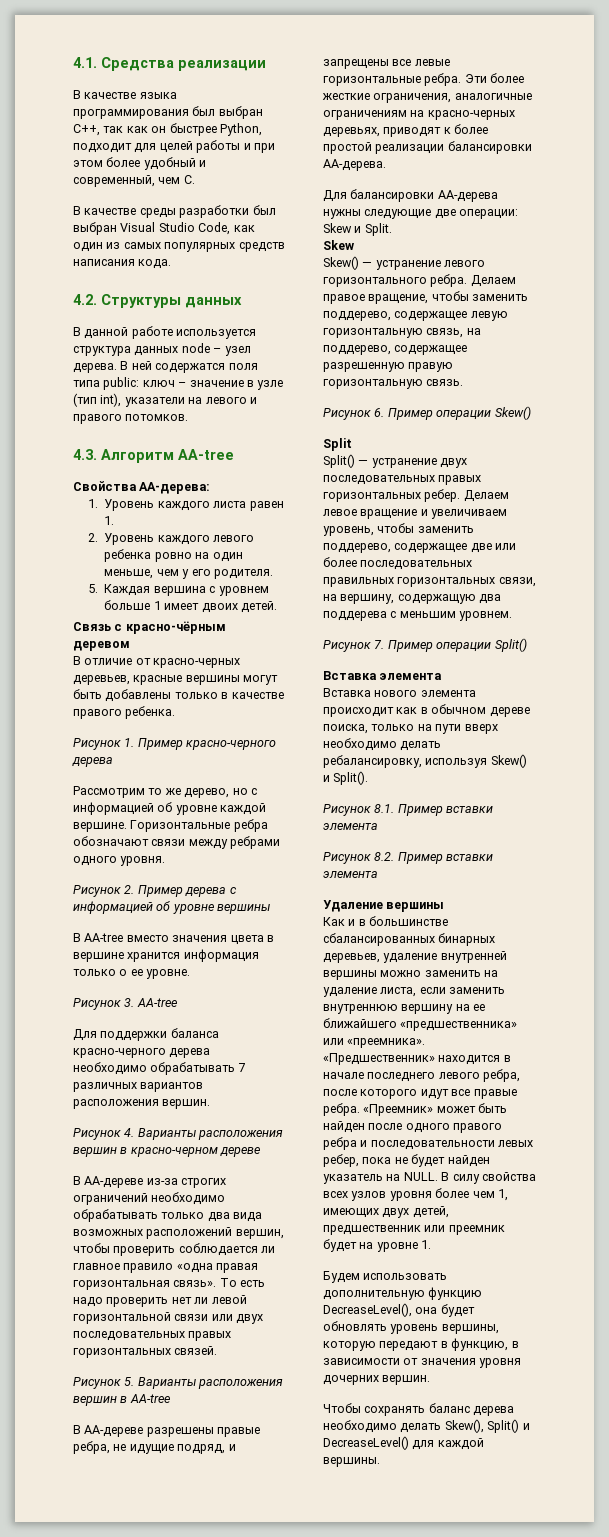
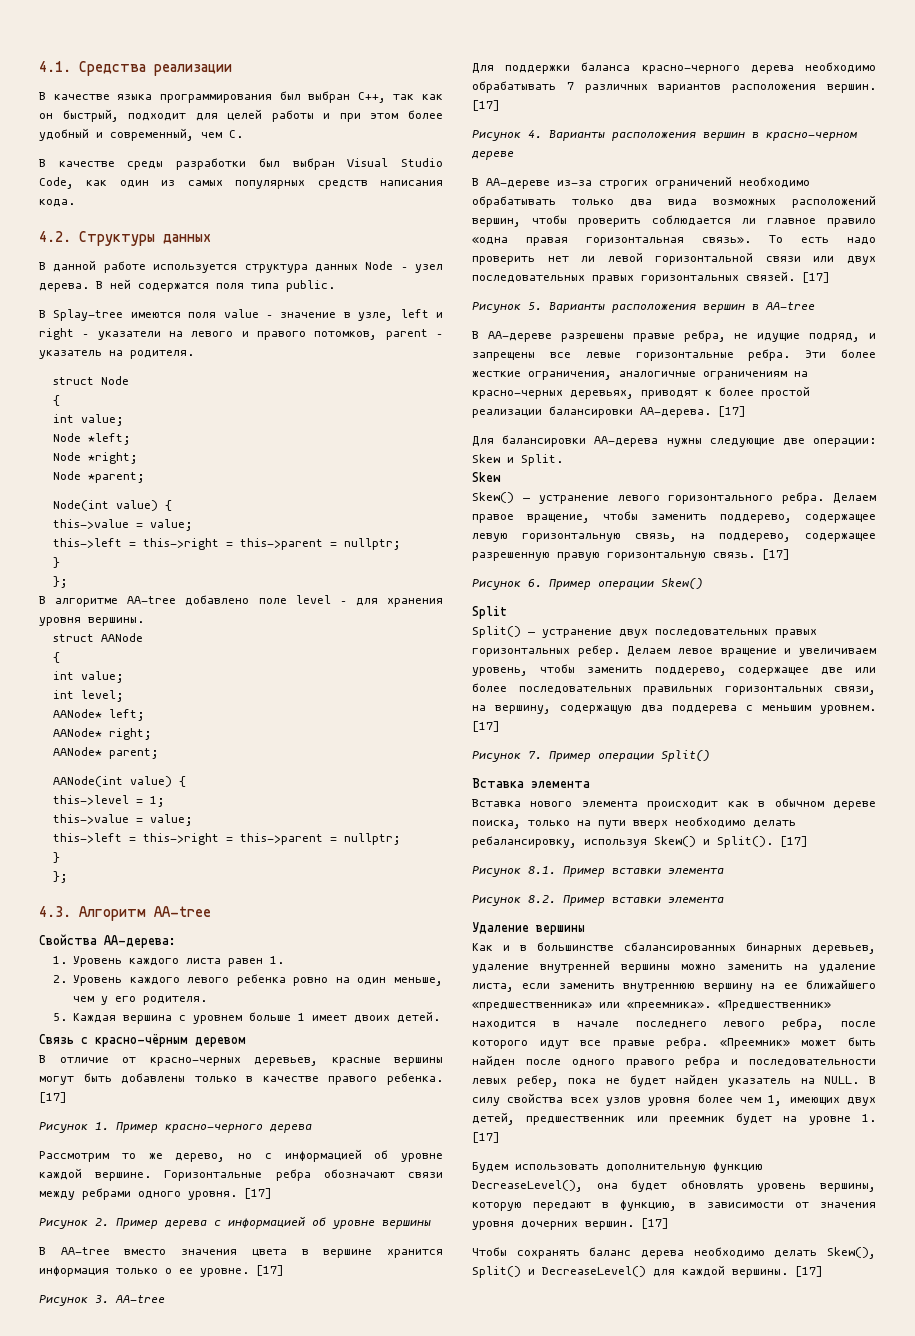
- В качестве языка программирования был выбран С++, так как он быстрее Python, подходит для целей работы и при этом более удобный и современный, чем С.
+ В качестве языка программирования был выбран С++, так как он быстрый, подходит для целей работы и при этом более удобный и современный, чем С.
- В данной работе используется структура данных node – узел дерева.
+ В данной работе используется структура данных Node – узел дерева.
- В ней содержатся поля типа public: ключ – значение в узле (тип int), указатели на левого и правого потомков.
+ В ней содержатся поля типа public.
+ В Splay-tree имеются поля value – значение в узле, left и right – указатели на левого и правого потомков, parent – указатель на родителя.
+ struct Node
+ {
+ int value;
+ Node *left;
+ Node *right;
+ Node *parent;
+ Node(int value) {
+ this->value = value;
+ this->left = this->right = this->parent = nullptr;
+ }
+ };
+ В алгоритме AA-tree добавлено поле level – для хранения уровня вершины.
+ struct AANode
+ {
+ int value;
+ int level;
+ AANode* left;
+ AANode* right;
+ AANode* parent;
+ AANode(int value) {
+ this->level = 1;
+ this->value = value;
+ this->left = this->right = this->parent = nullptr;
+ }
+ };
- В отличие от красно-черных деревьев, красные вершины могут быть добавлены только в качестве правого ребенка.
+ В отличие от красно-черных деревьев, красные вершины могут быть добавлены только в качестве правого ребенка. [17]
- Горизонтальные ребра обозначают связи между ребрами одного уровня.
+ Горизонтальные ребра обозначают связи между ребрами одного уровня. [17]
- В AA-tree вместо значения цвета в вершине хранится информация только о ее уровне.
+ В AA-tree вместо значения цвета в вершине хранится информация только о ее уровне. [17]
- Для поддержки баланса красно-черного дерева необходимо обрабатывать 7 различных вариантов расположения вершин.
+ Для поддержки баланса красно-черного дерева необходимо обрабатывать 7 различных вариантов расположения вершин. [17]
- То есть надо проверить нет ли левой горизонтальной связи или двух последовательных правых горизонтальных связей.
+ То есть надо проверить нет ли левой горизонтальной связи или двух последовательных правых горизонтальных связей. [17]
- Эти более жесткие ограничения, аналогичные ограничениям на красно-черных деревьях, приводят к более простой реализации балансировки AA-дерева.
+ Эти более жесткие ограничения, аналогичные ограничениям на красно-черных деревьях, приводят к более простой реализации балансировки AA-дерева. [17]
- Делаем правое вращение, чтобы заменить поддерево, содержащее левую горизонтальную связь, на поддерево, содержащее разрешенную правую горизонтальную связь.
+ Делаем правое вращение, чтобы заменить поддерево, содержащее левую горизонтальную связь, на поддерево, содержащее разрешенную правую горизонтальную связь. [17]
- Делаем левое вращение и увеличиваем уровень, чтобы заменить поддерево, содержащее две или более последовательных правильных горизонтальных связи, на вершину, содержащую два поддерева с меньшим уровнем.
+ Делаем левое вращение и увеличиваем уровень, чтобы заменить поддерево, содержащее две или более последовательных правильных горизонтальных связи, на вершину, содержащую два поддерева с меньшим уровнем. [17]
- Вставка нового элемента происходит как в обычном дереве поиска, только на пути вверх необходимо делать ребалансировку, используя Skew() и Split().
+ Вставка нового элемента происходит как в обычном дереве поиска, только на пути вверх необходимо делать ребалансировку, используя Skew() и Split(). [17]
- В силу свойства всех узлов уровня более чем 1, имеющих двух детей, предшественник или преемник будет на уровне 1.
+ В силу свойства всех узлов уровня более чем 1, имеющих двух детей, предшественник или преемник будет на уровне 1. [17]
- Будем использовать дополнительную функцию DecreaseLevel(), она будет обновлять уровень вершины, которую передают в функцию, в зависимости от значения уровня дочерних вершин.
+ Будем использовать дополнительную функцию DecreaseLevel(), она будет обновлять уровень вершины, которую передают в функцию, в зависимости от значения уровня дочерних вершин. [17]
- Чтобы сохранять баланс дерева необходимо делать Skew(), Split() и DecreaseLevel() для каждой вершины.
+ Чтобы сохранять баланс дерева необходимо делать Skew(), Split() и DecreaseLevel() для каждой вершины. [17]

